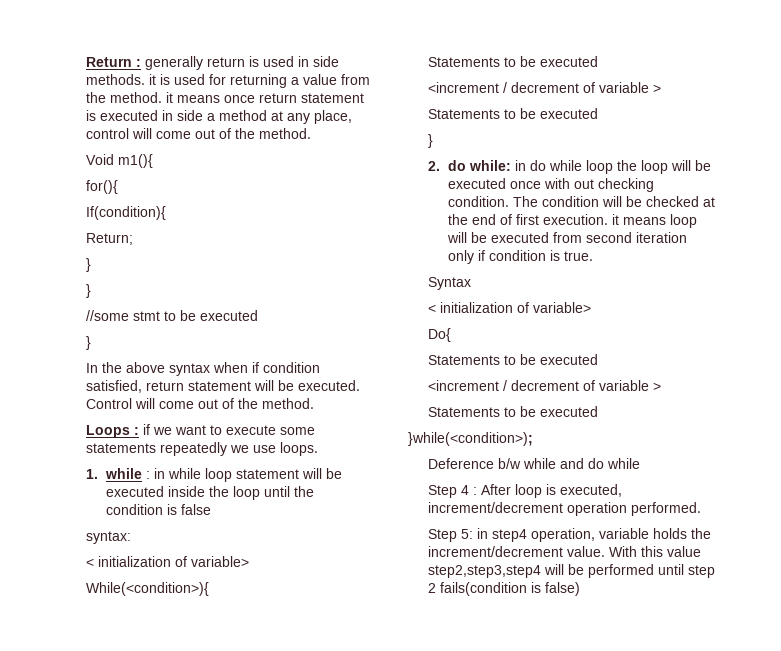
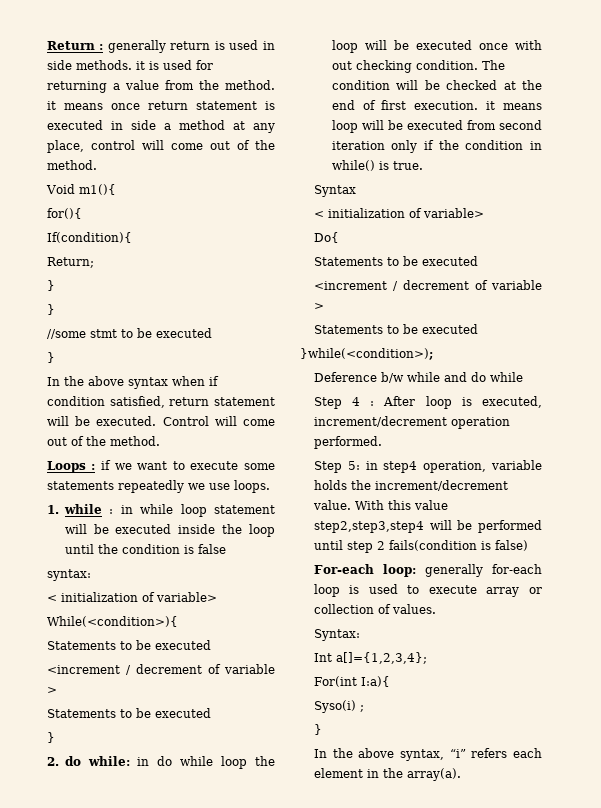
- The condition will be checked at the end of first execution. it means loop will be executed from second iteration only if condition is true.
+ The condition will be checked at the end of first execution. it means loop will be executed from second iteration only if the condition in while() is true.
+ For-each loop: generally for-each loop is used to execute array or collection of values.
+ Syntax:
+ Int a[]={1,2,3,4};
+ For(int I:a){
+ Syso(i) ;
+ }
+ In the above syntax, “i” refers each element in the array(a).

